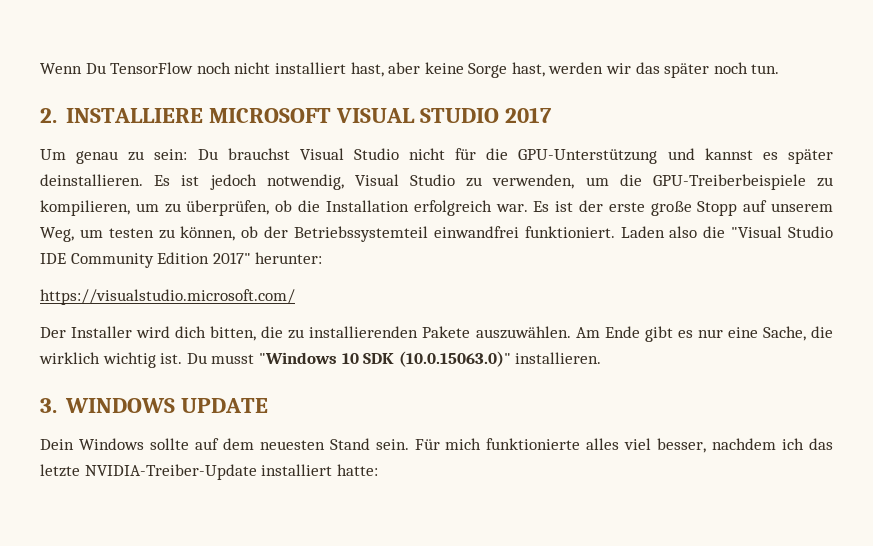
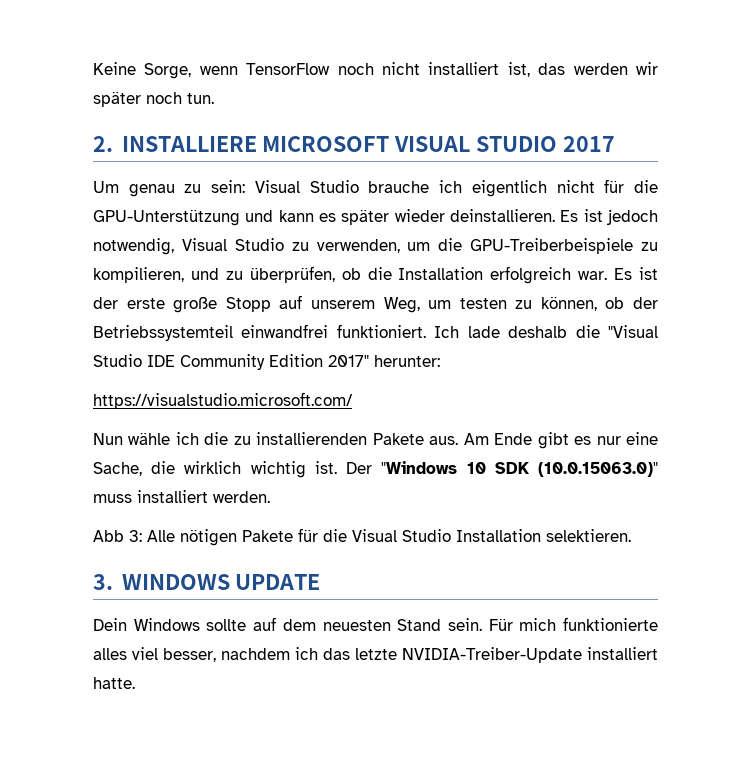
- Wenn Du TensorFlow noch nicht installiert hast, aber keine Sorge hast, werden wir das später noch tun.
+ Keine Sorge, wenn TensorFlow noch nicht installiert ist, das werden wir später noch tun.
- Um genau zu sein: Du brauchst Visual Studio nicht für die GPU-Unterstützung und kannst es später deinstallieren.
+ Um genau zu sein: Visual Studio brauche ich eigentlich nicht für die GPU-Unterstützung und kann es später wieder deinstallieren.
- Es ist jedoch notwendig, Visual Studio zu verwenden, um die GPU-Treiberbeispiele zu kompilieren, um zu überprüfen, ob die Installation erfolgreich war.
+ Es ist jedoch notwendig, Visual Studio zu verwenden, um die GPU-Treiberbeispiele zu kompilieren, und zu überprüfen, ob die Installation erfolgreich war.
- Laden also die "Visual Studio IDE Community Edition 2017" herunter:
+ Ich lade deshalb die "Visual Studio IDE Community Edition 2017" herunter:
- Der Installer wird dich bitten, die zu installierenden Pakete auszuwählen.
+ Nun wähle ich die zu installierenden Pakete aus.
- Du musst "Windows 10 SDK (10.0.15063.0)" installieren.
+ Der "Windows 10 SDK (10.0.15063.0)" muss installiert werden.
+ Abb 3: Alle nötigen Pakete für die Visual Studio Installation selektieren.
- Für mich funktionierte alles viel besser, nachdem ich das letzte NVIDIA-Treiber-Update installiert hatte:
+ Für mich funktionierte alles viel besser, nachdem ich das letzte NVIDIA-Treiber-Update installiert hatte.

